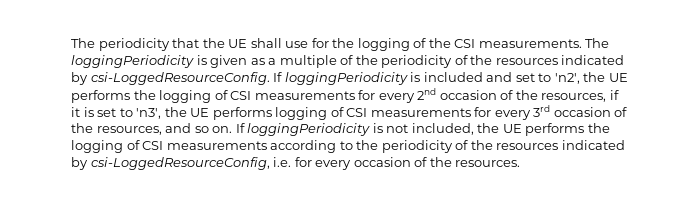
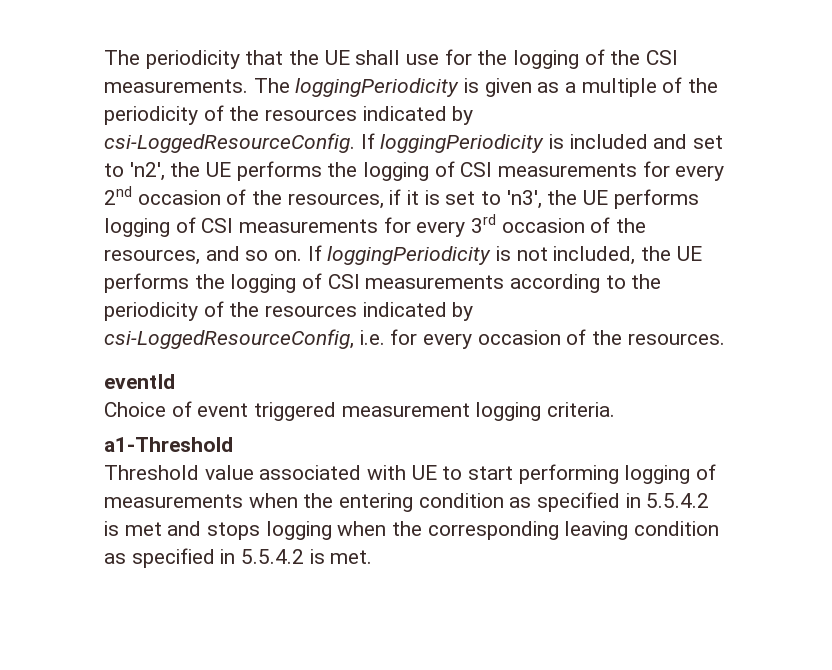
+ eventId
+ Choice of event triggered measurement logging criteria.
+ a1-Threshold
+ Threshold value associated with UE to start performing logging of measurements when the entering condition as specified in 5.5.4.2 is met and stops logging when the corresponding leaving condition as specified in 5.5.4.2 is met.

